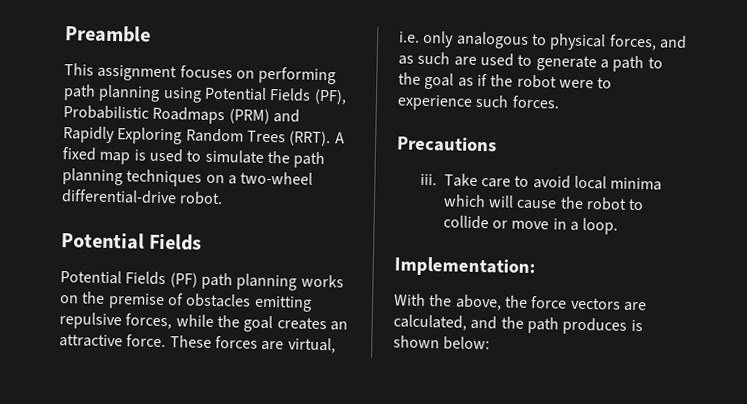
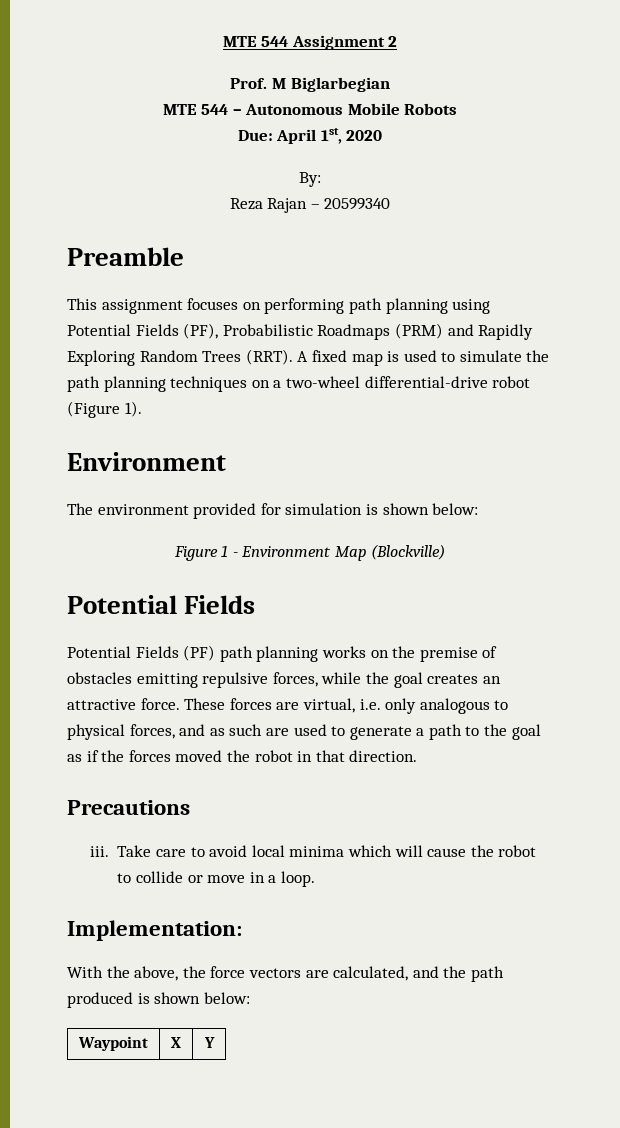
+ MTE 544 Assignment 2
+ Prof. M Biglarbegian
+ MTE 544 – Autonomous Mobile Robots
+ Due: April 1st, 2020
+ By:
+ Reza Rajan – 20599340
- A fixed map is used to simulate the path planning techniques on a two-wheel differential-drive robot.
+ A fixed map is used to simulate the path planning techniques on a two-wheel differential-drive robot (Figure 1).
+ Environment
+ The environment provided for simulation is shown below:
+ Figure 1 - Environment Map (Blockville)
- These forces are virtual, i.e. only analogous to physical forces, and as such are used to generate a path to the goal as if the robot were to experience such forces.
+ These forces are virtual, i.e. only analogous to physical forces, and as such are used to generate a path to the goal as if the forces moved the robot in that direction.
- With the above, the force vectors are calculated, and the path produces is shown below:
+ With the above, the force vectors are calculated, and the path produced is shown below:
+ Waypoint | X | Y

